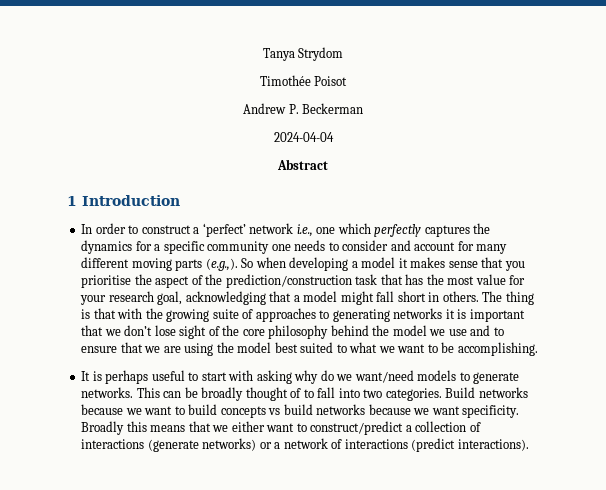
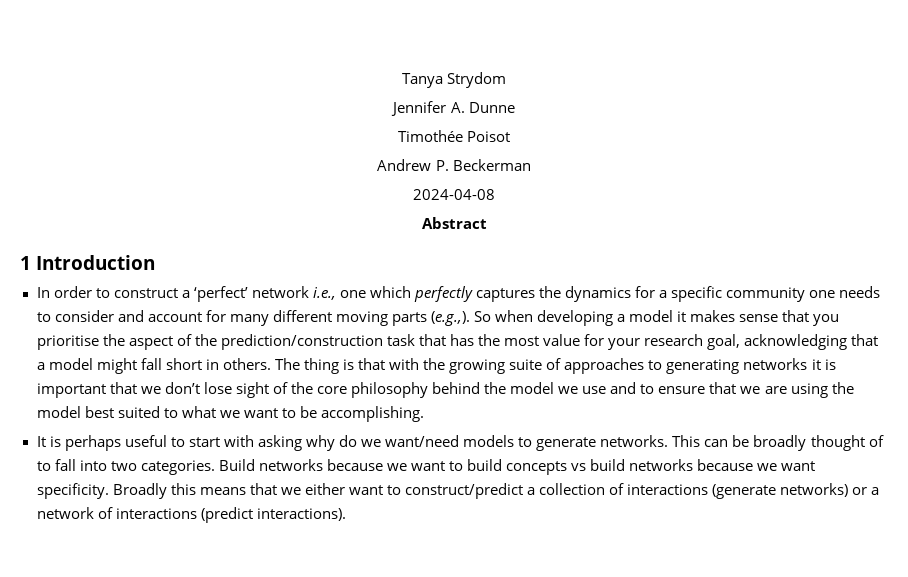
+ Jennifer A. Dunne
- 2024-04-04
+ 2024-04-08

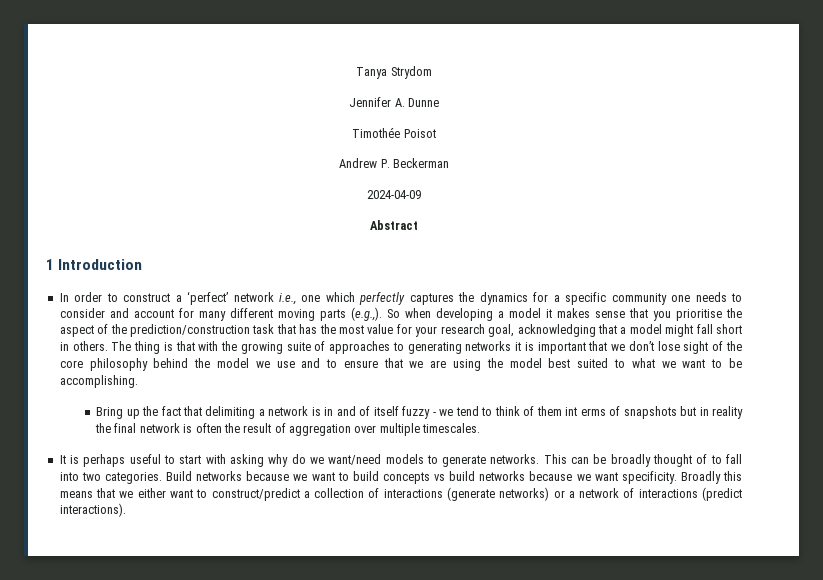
- 2024-04-08
+ 2024-04-09
+ Bring up the fact that delimiting a network is in and of itself fuzzy - we tend to think of them int erms of snapshots but in reality the final network is often the result of aggregation over multiple timescales.

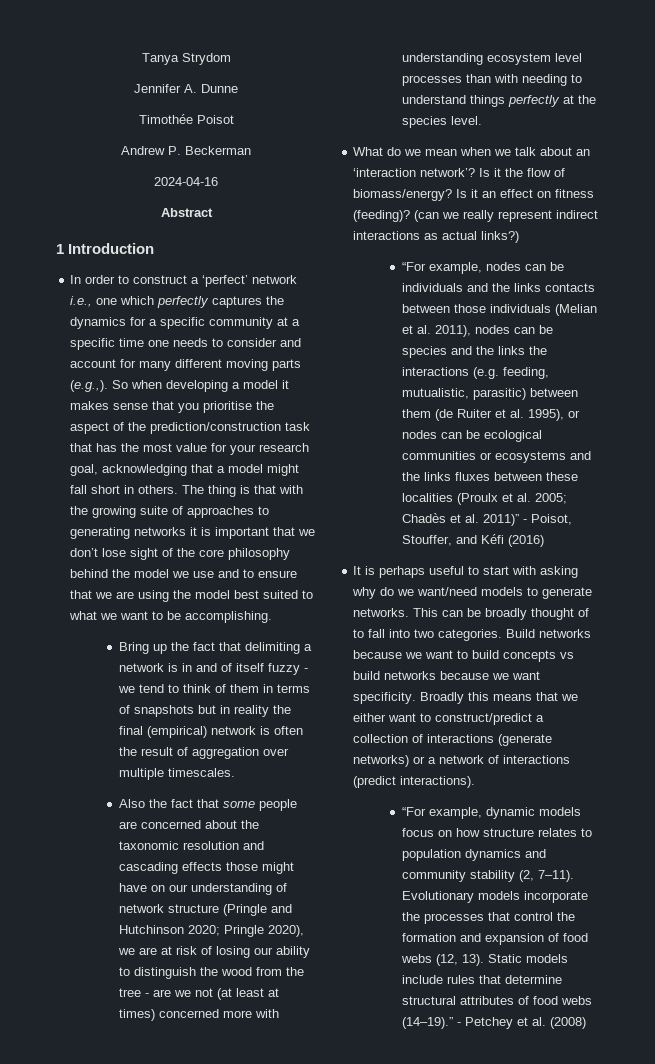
- 2024-04-09
+ 2024-04-16
- In order to construct a ‘perfect’ network i.e., one which perfectly captures the dynamics for a specific community one needs to consider and account for many different moving parts (e.g.,). So when developing a model it makes sense that you prioritise the aspect of the prediction/construction task that has the most value for your research goal, acknowledging that a model might fall short in others.
+ In order to construct a ‘perfect’ network i.e., one which perfectly captures the dynamics for a specific community at a specific time one needs to consider and account for many different moving parts (e.g.,). So when developing a model it makes sense that you prioritise the aspect of the prediction/construction task that has the most value for your research goal, acknowledging that a model might fall short in others.
- Bring up the fact that delimiting a network is in and of itself fuzzy - we tend to think of them int erms of snapshots but in reality the final network is often the result of aggregation over multiple timescales.
+ Bring up the fact that delimiting a network is in and of itself fuzzy - we tend to think of them in terms of snapshots but in reality the final (empirical) network is often the result of aggregation over multiple timescales.
+ Also the fact that some people are concerned about the taxonomic resolution and cascading effects those might have on our understanding of network structure (Pringle and Hutchinson 2020; Pringle 2020), we are at risk of losing our ability to distinguish the wood from the tree - are we not (at least at times) concerned more with understanding ecosystem level processes than with needing to understand things perfectly at the species level.
+ What do we mean when we talk about an ‘interaction network’? Is it the flow of biomass/energy? Is it an effect on fitness (feeding)? (can we really represent indirect interactions as actual links?)
+ “For example, nodes can be individuals and the links contacts between those individuals (Melian et al. 2011), nodes can be species and the links the interactions (e.g. feeding, mutualistic, parasitic) between them (de Ruiter et al. 1995), or nodes can be ecological communities or ecosystems and the links fluxes between these localities (Proulx et al. 2005; Chadès et al. 2011)” - Poisot, Stouffer, and Kéfi (2016)
+ “For example, dynamic models focus on how structure relates to population dynamics and community stability (2, 7–11). Evolutionary models incorporate the processes that control the formation and expansion of food webs (12, 13). Static models include rules that determine structural attributes of food webs (14–19).” - Petchey et al. (2008)

